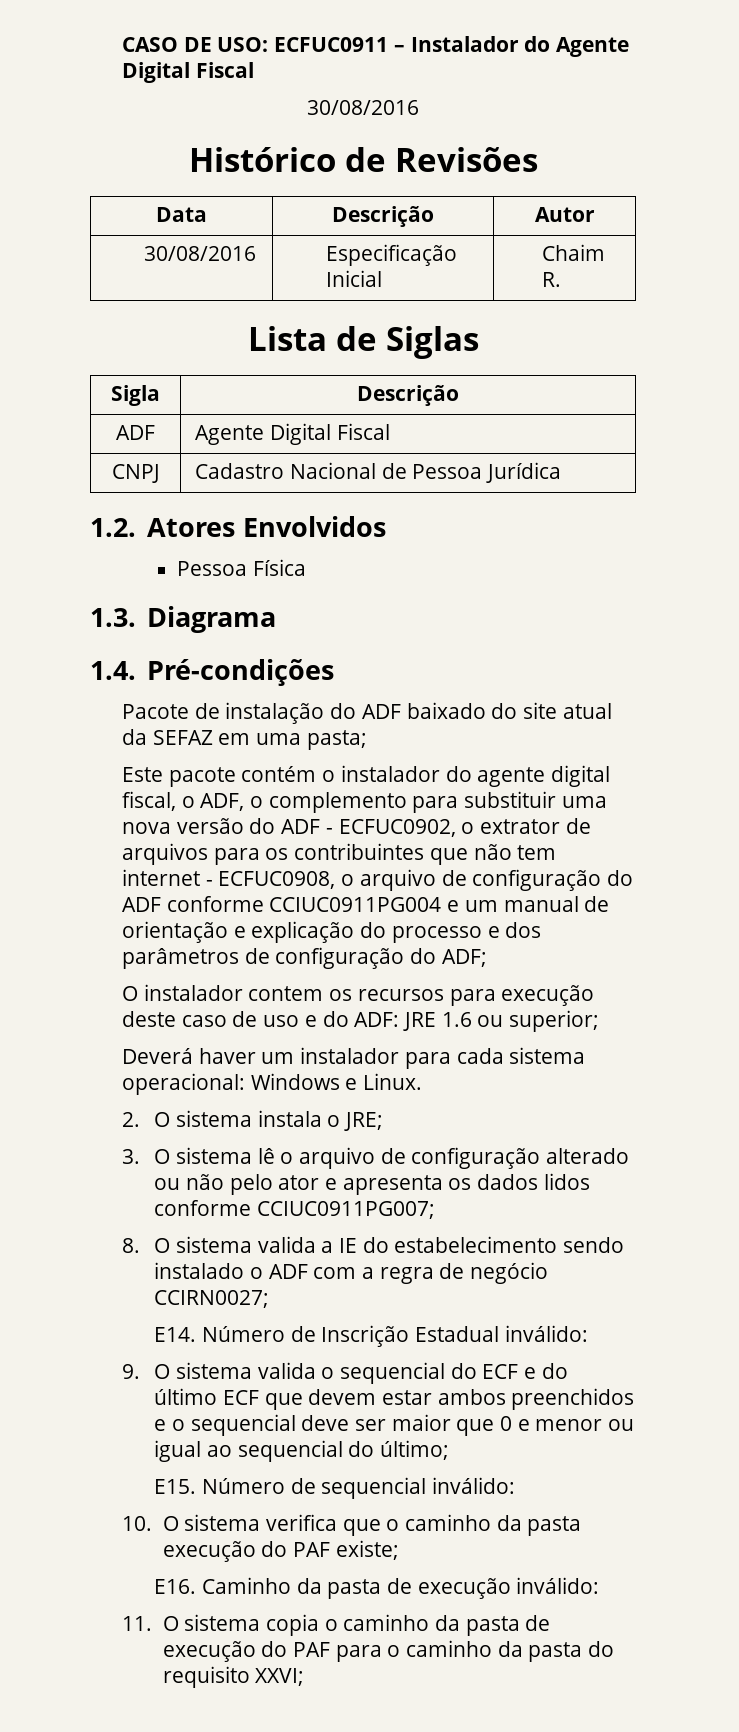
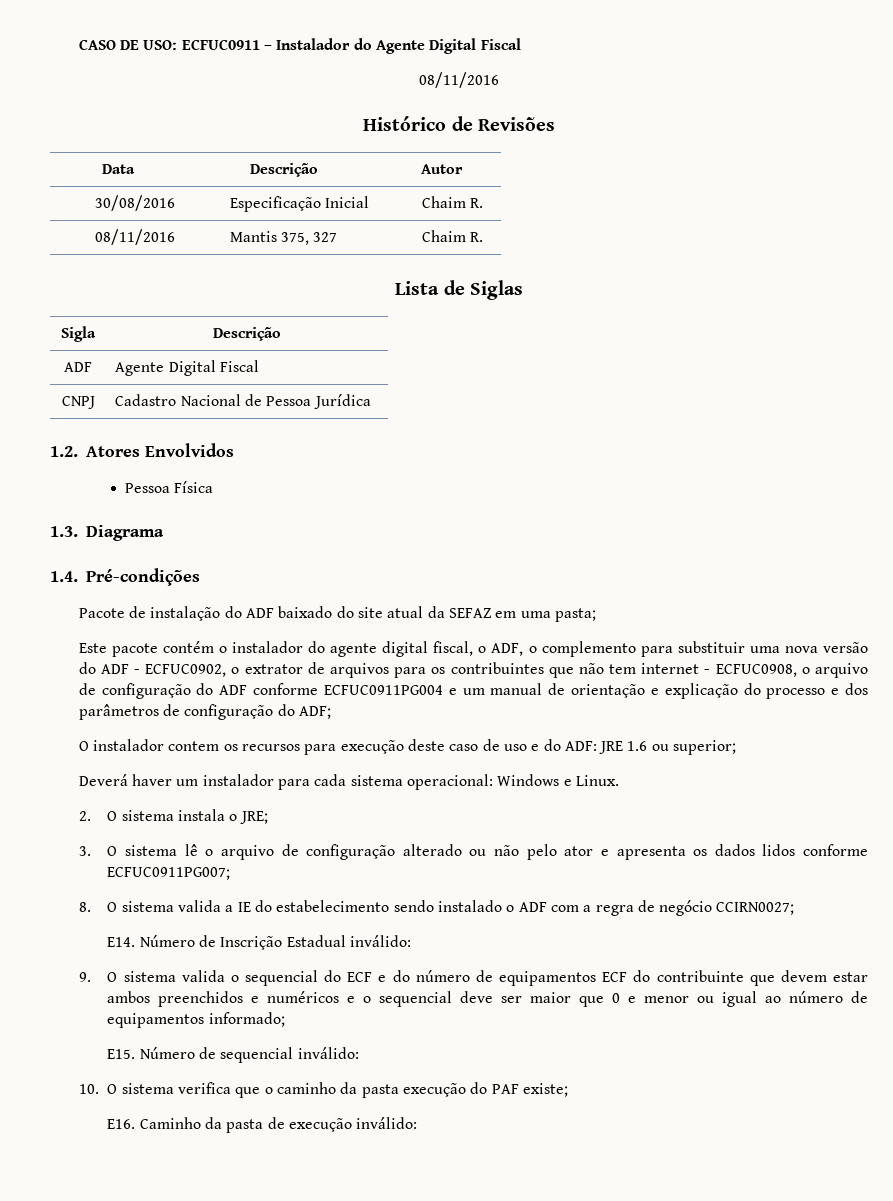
  CASO DE USO: ECFUC0911 – Instalador do Agente Digital Fiscal
- 30/08/2016
+ 08/11/2016
+ 08/11/2016 | Mantis 375, 327 | Chaim R.
- Este pacote contém o instalador do agente digital fiscal, o ADF, o complemento para substituir uma nova versão do ADF - ECFUC0902, o extrator de arquivos para os contribuintes que não tem internet - ECFUC0908, o arquivo de configuração do ADF conforme CCIUC0911PG004 e um manual de orientação e explicação do processo e dos parâmetros de configuração do ADF;
+ Este pacote contém o instalador do agente digital fiscal, o ADF, o complemento para substituir uma nova versão do ADF - ECFUC0902, o extrator de arquivos para os contribuintes que não tem internet - ECFUC0908, o arquivo de configuração do ADF conforme ECFUC0911PG004 e um manual de orientação e explicação do processo e dos parâmetros de configuração do ADF;
- 3. O sistema lê o arquivo de configuração alterado ou não pelo ator e apresenta os dados lidos conforme CCIUC0911PG007;
+ 3. O sistema lê o arquivo de configuração alterado ou não pelo ator e apresenta os dados lidos conforme ECFUC0911PG007;
- 9. O sistema valida o sequencial do ECF e do último ECF que devem estar ambos preenchidos e o sequencial deve ser maior que 0 e menor ou igual ao sequencial do último;
+ 9. O sistema valida o sequencial do ECF e do número de equipamentos ECF do contribuinte que devem estar ambos preenchidos e numéricos e o sequencial deve ser maior que 0 e menor ou igual ao número de equipamentos informado;
- 11. O sistema copia o caminho da pasta de execução do PAF para o caminho da pasta do requisito XXVI;

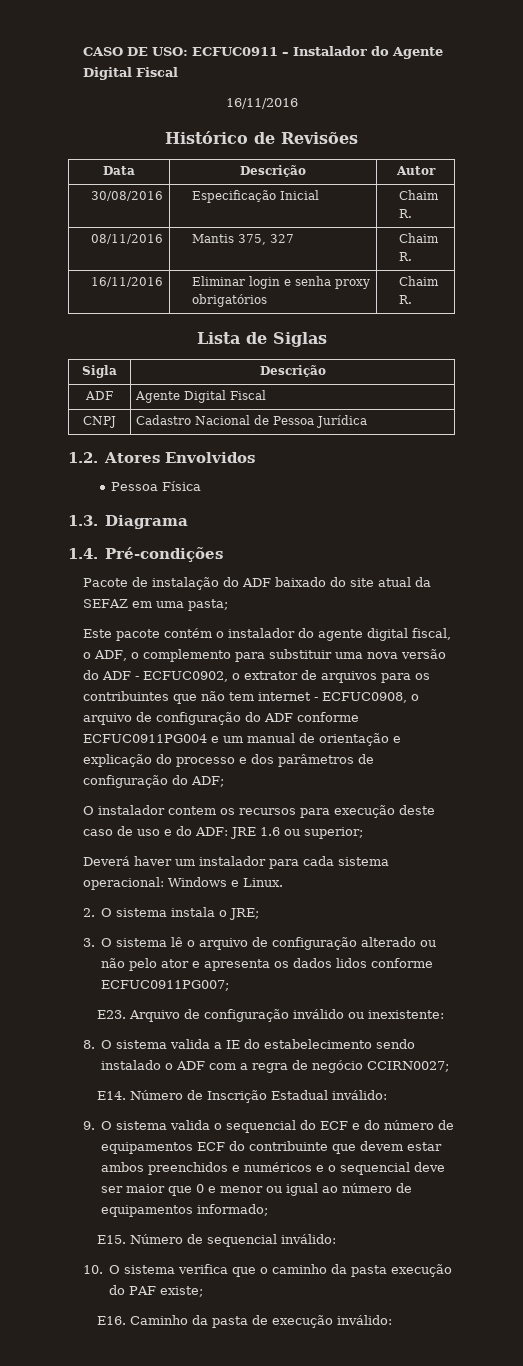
  CASO DE USO: ECFUC0911 – Instalador do Agente Digital Fiscal
- 08/11/2016
+ 16/11/2016
+ 16/11/2016 | Eliminar login e senha proxy obrigatórios | Chaim R.
+ E23. Arquivo de configuração inválido ou inexistente:

